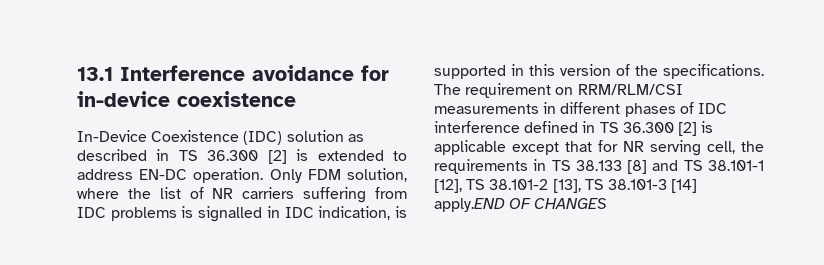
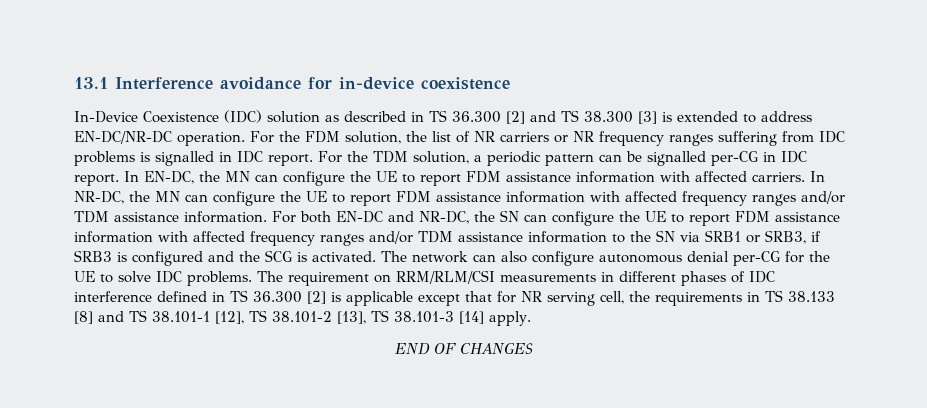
- In-Device Coexistence (IDC) solution as described in TS 36.300 [2] is extended to address EN-DC operation. Only FDM solution, where the list of NR carriers suffering from IDC problems is signalled in IDC indication, is supported in this version of the specifications.
+ In-Device Coexistence (IDC) solution as described in TS 36.300 [2] and TS 38.300 [3] is extended to address EN-DC/NR-DC operation. For the FDM solution, the list of NR carriers or NR frequency ranges suffering from IDC problems is signalled in IDC report. For the TDM solution, a periodic pattern can be signalled per-CG in IDC report. In EN-DC, the MN can configure the UE to report FDM assistance information with affected carriers. In NR-DC, the MN can configure the UE to report FDM assistance information with affected frequency ranges and/or TDM assistance information. For both EN-DC and NR-DC, the SN can configure the UE to report FDM assistance information with affected frequency ranges and/or TDM assistance information to the SN via SRB1 or SRB3, if SRB3 is configured and the SCG is activated. The network can also configure autonomous denial per-CG for the UE to solve IDC problems.
- The requirement on RRM/RLM/CSI measurements in different phases of IDC interference defined in TS 36.300 [2] is applicable except that for NR serving cell, the requirements in TS 38.133 [8] and TS 38.101-1 [12], TS 38.101-2 [13], TS 38.101-3 [14] apply.END OF CHANGES
+ The requirement on RRM/RLM/CSI measurements in different phases of IDC interference defined in TS 36.300 [2] is applicable except that for NR serving cell, the requirements in TS 38.133 [8] and TS 38.101-1 [12], TS 38.101-2 [13], TS 38.101-3 [14] apply.
+ END OF CHANGES

